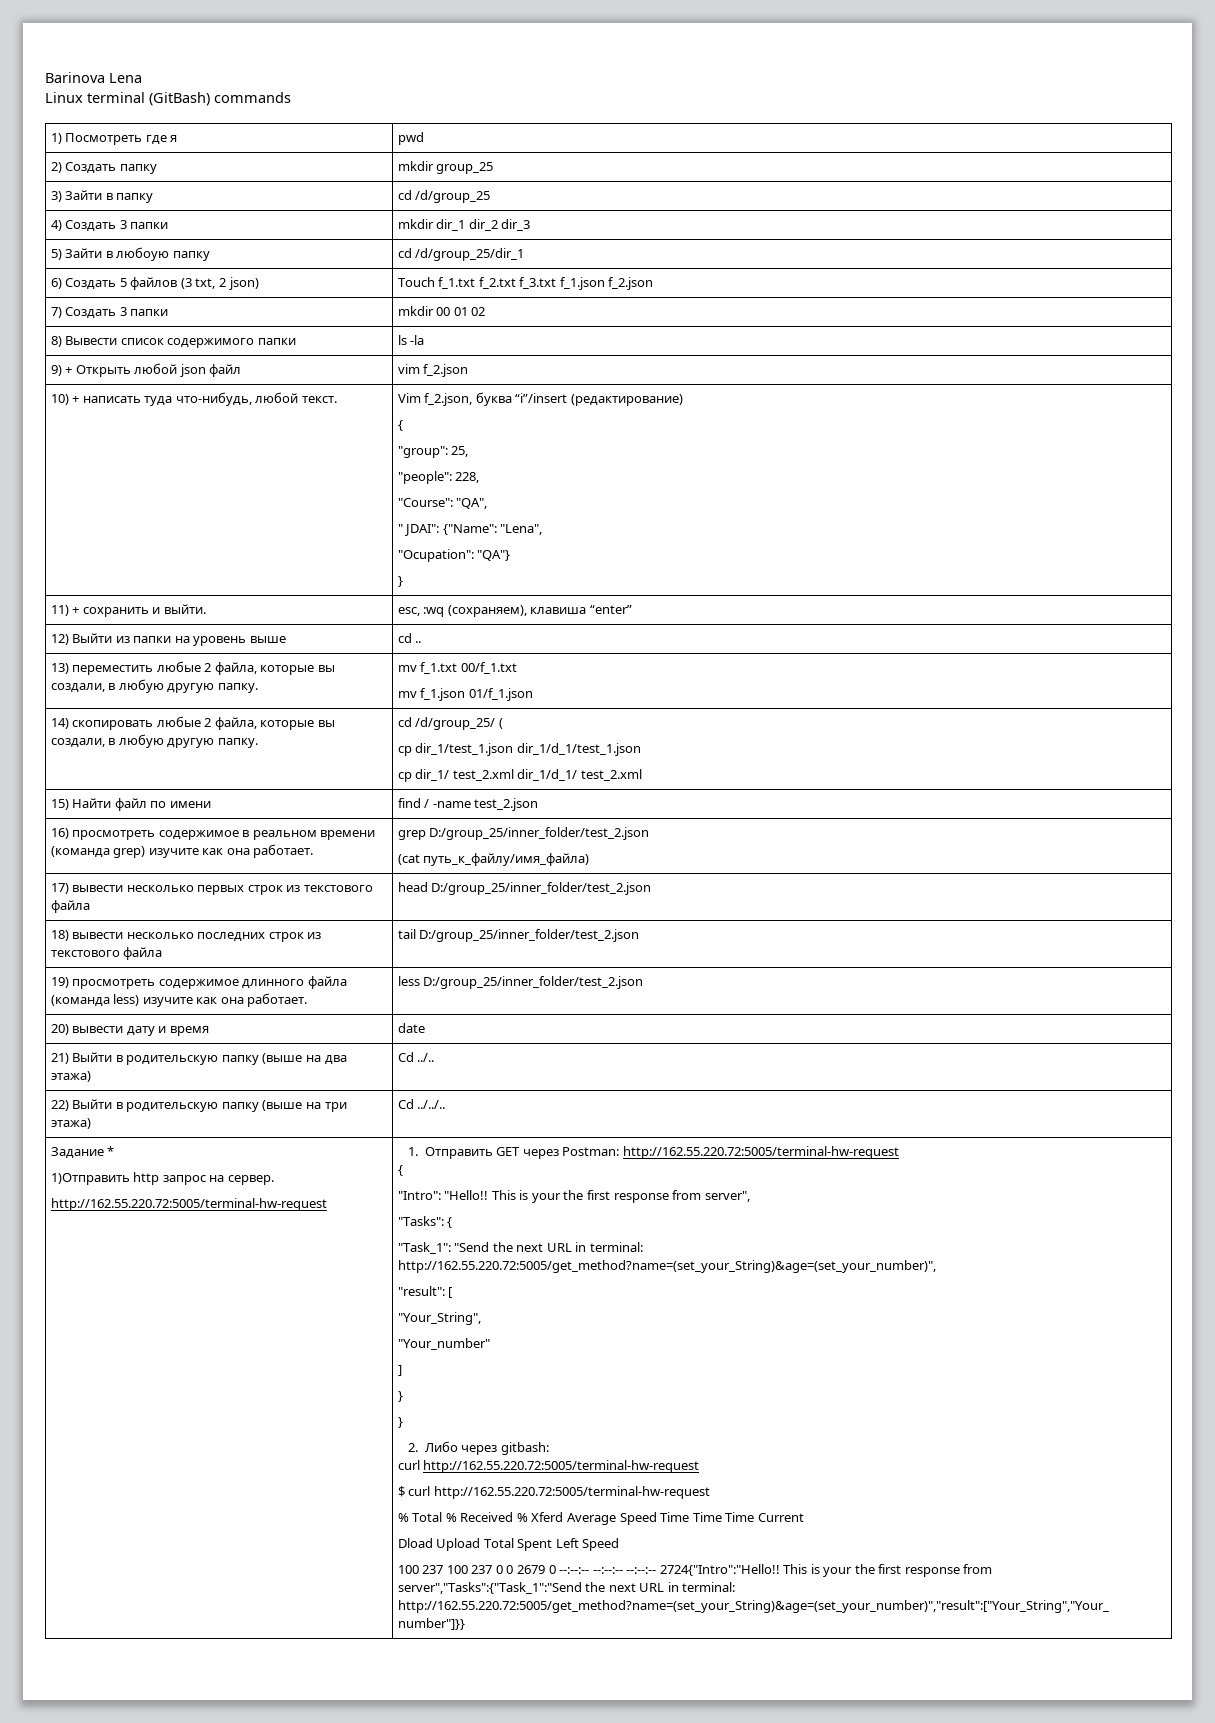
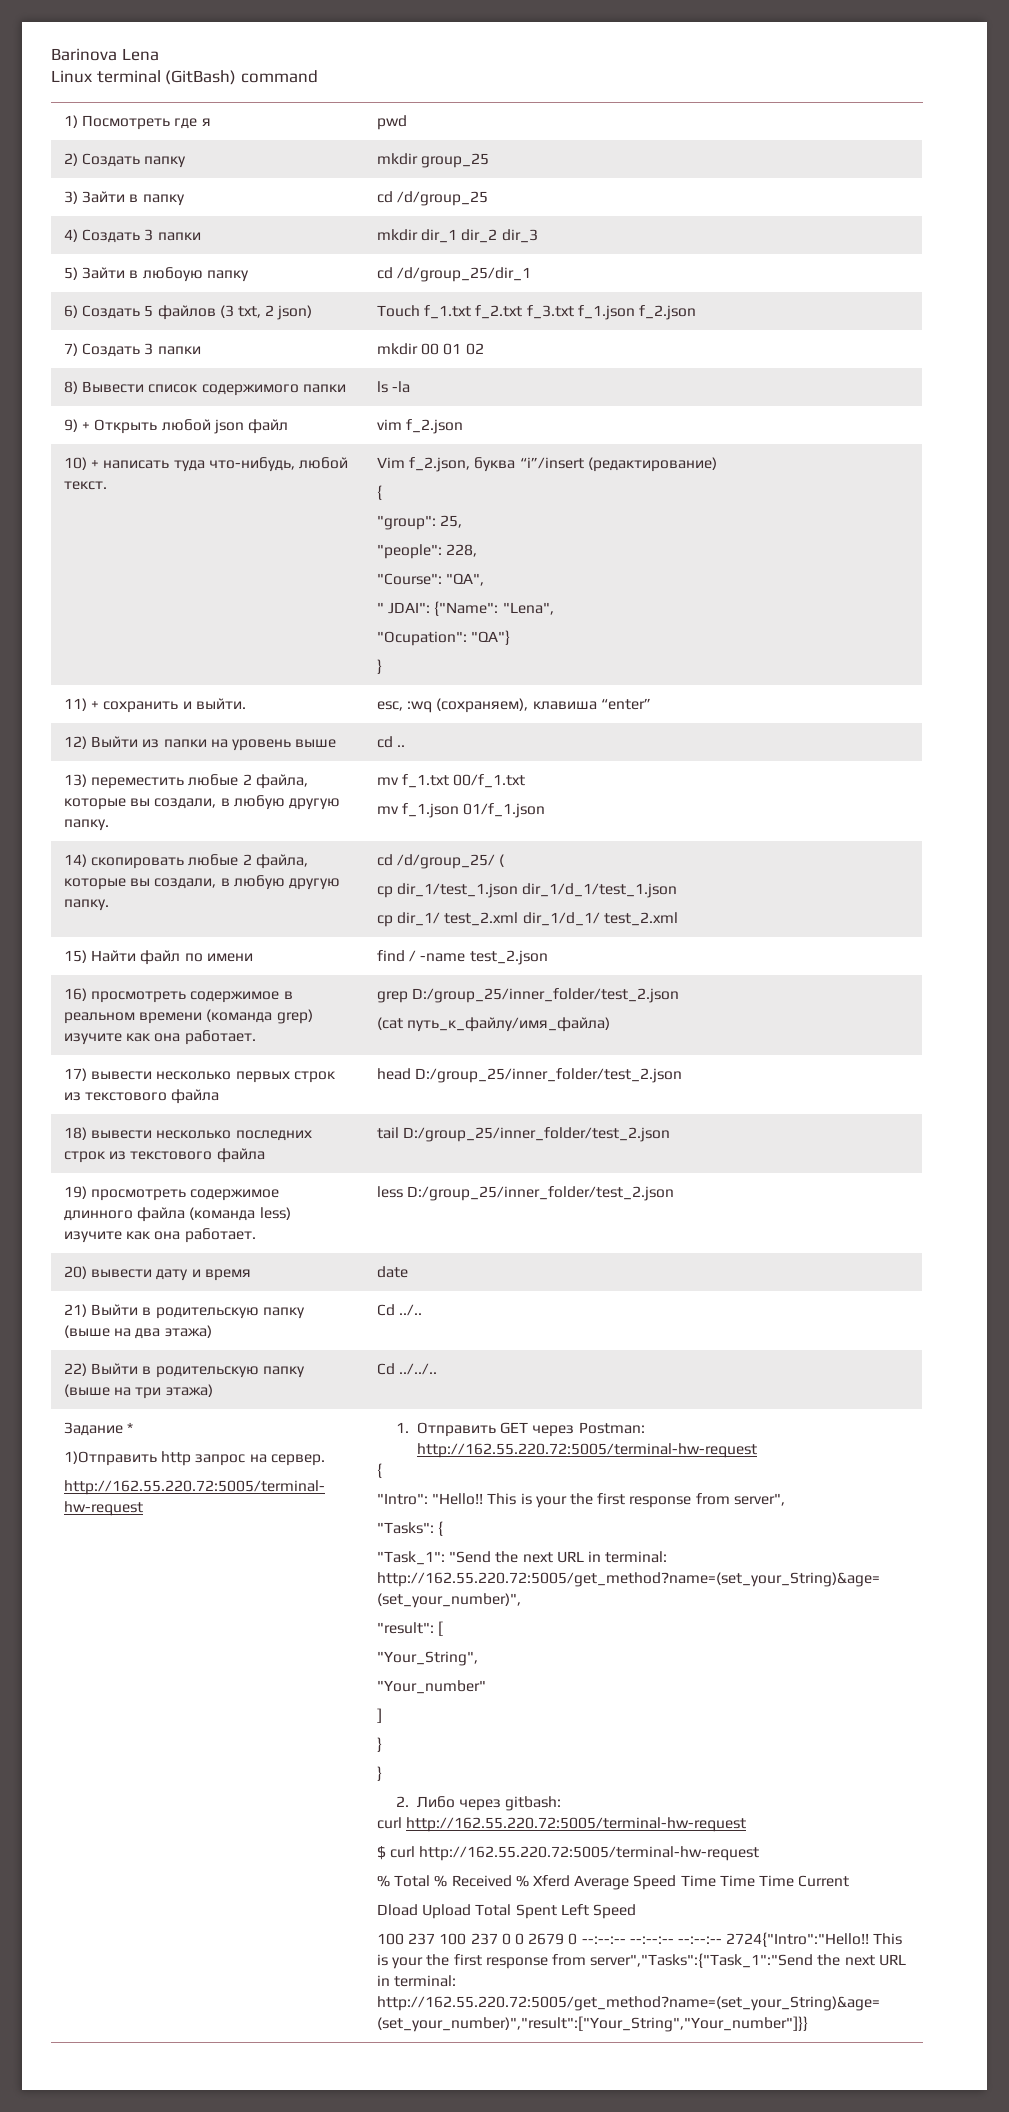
- Linux terminal (GitBash) commands
+ Linux terminal (GitBash) command

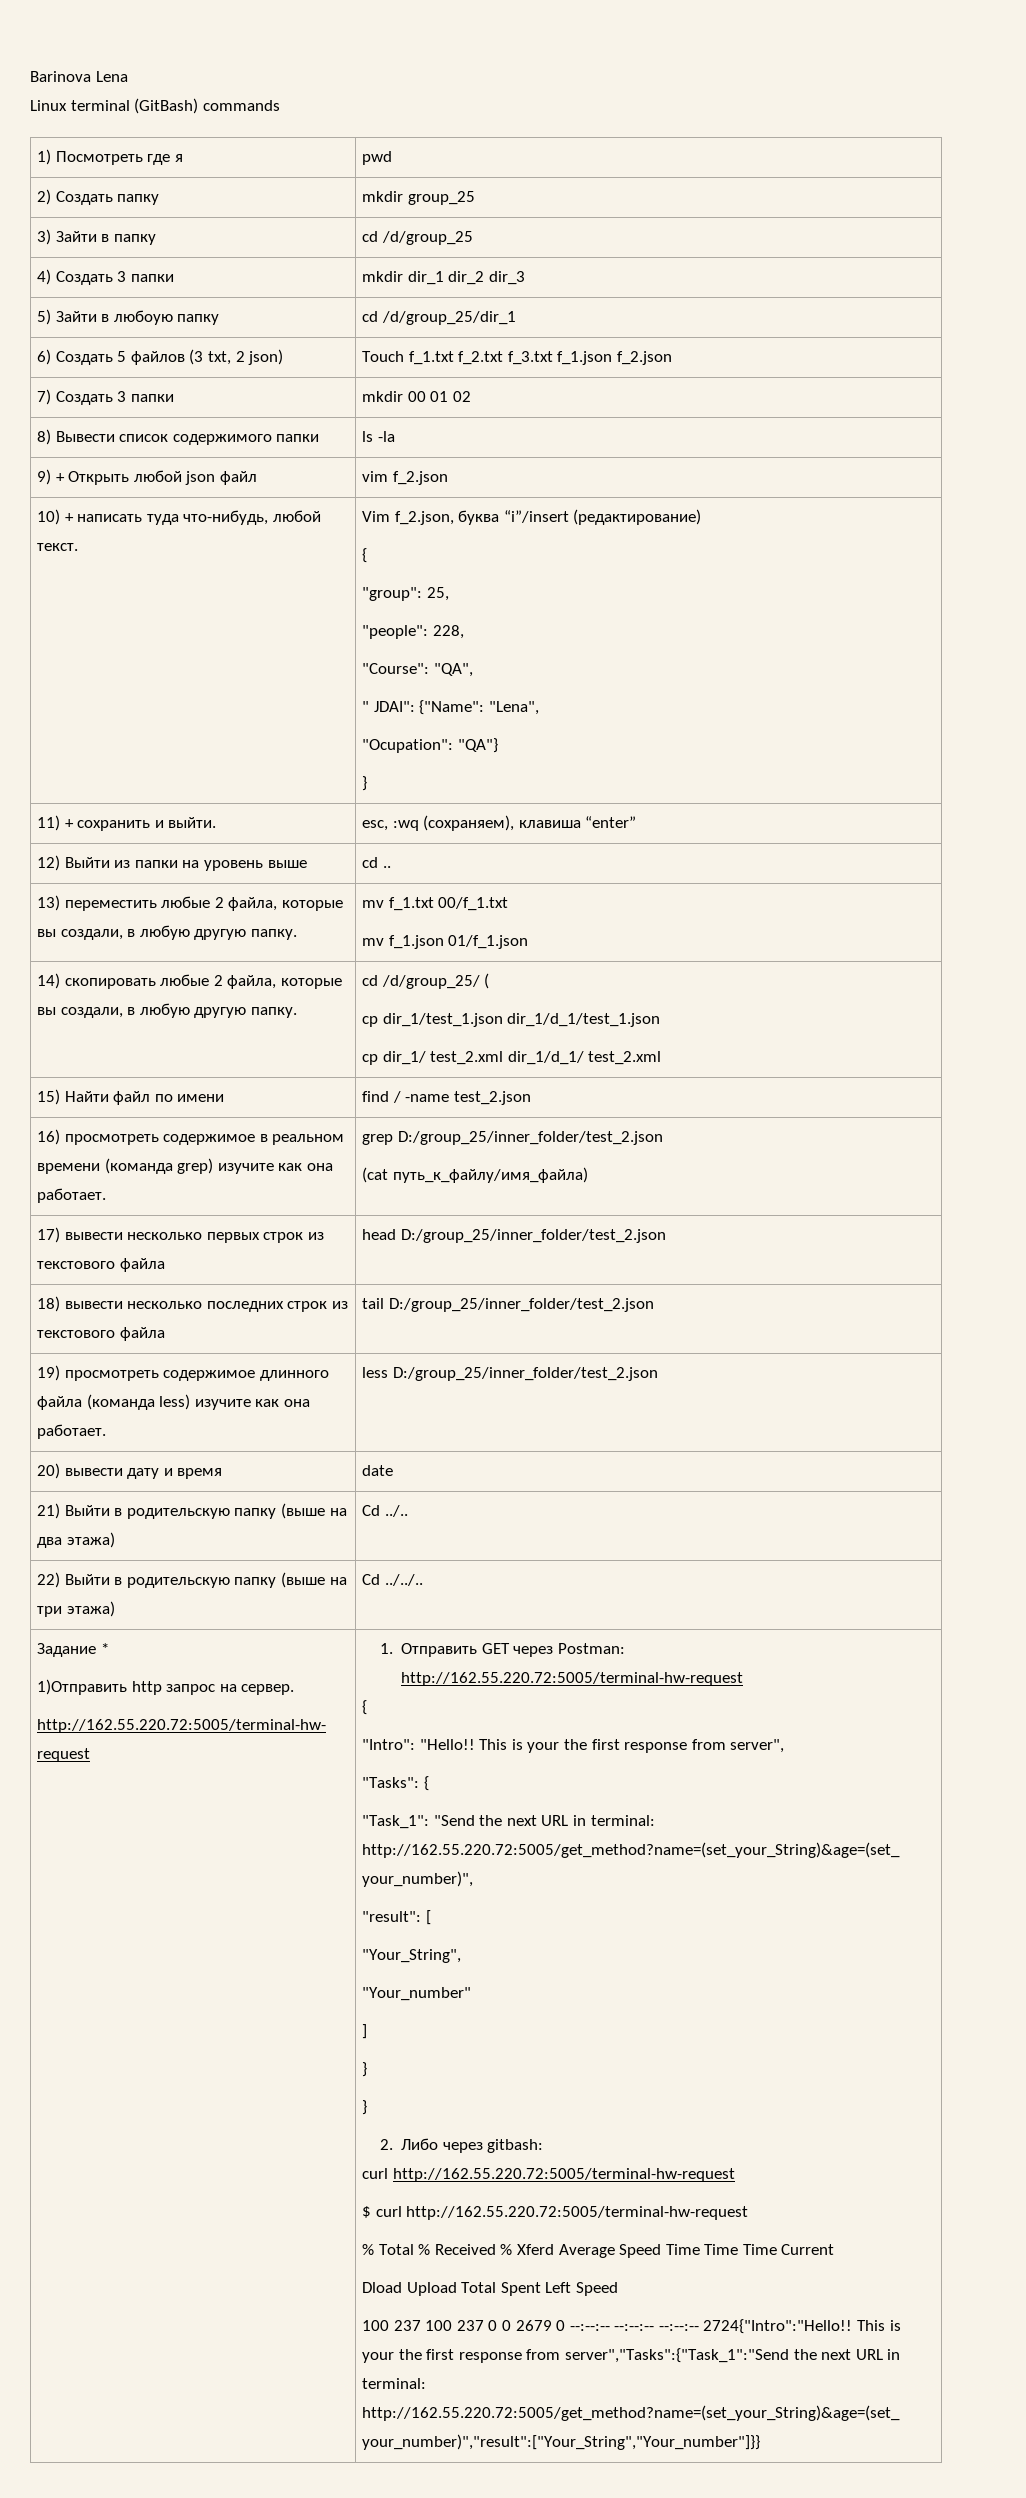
- Linux terminal (GitBash) command
+ Linux terminal (GitBash) commands

